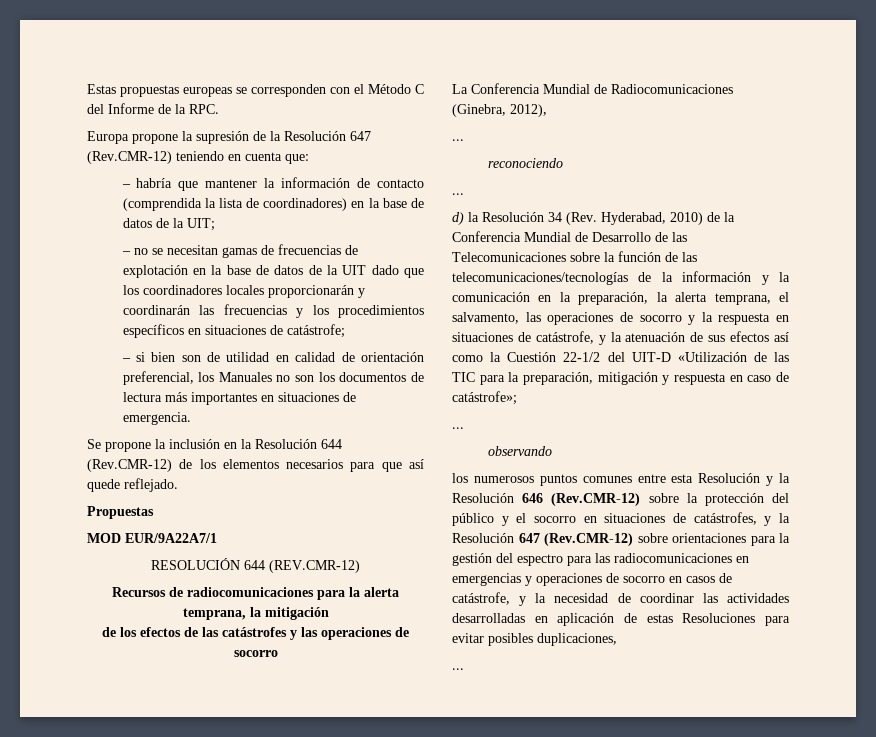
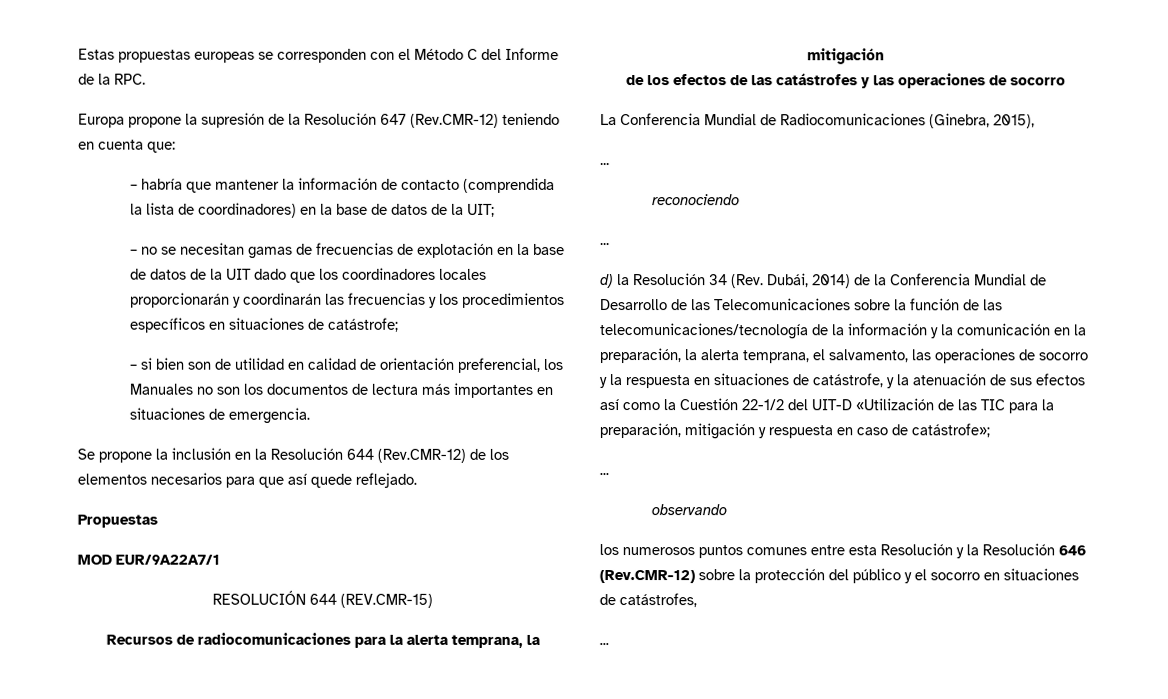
- RESOLUCIÓN 644 (REV.CMR-12)
+ RESOLUCIÓN 644 (REV.CMR-15)
- La Conferencia Mundial de Radiocomunicaciones (Ginebra, 2012),
+ La Conferencia Mundial de Radiocomunicaciones (Ginebra, 2015),
- d) la Resolución 34 (Rev. Hyderabad, 2010) de la Conferencia Mundial de Desarrollo de las Telecomunicaciones sobre la función de las telecomunicaciones/tecnologías de la información y la comunicación en la preparación, la alerta temprana, el salvamento, las operaciones de socorro y la respuesta en situaciones de catástrofe, y la atenuación de sus efectos así como la Cuestión 22-1/2 del UIT-D «Utilización de las TIC para la preparación, mitigación y respuesta en caso de catástrofe»;
+ d) la Resolución 34 (Rev. Dubái, 2014) de la Conferencia Mundial de Desarrollo de las Telecomunicaciones sobre la función de las telecomunicaciones/tecnología de la información y la comunicación en la preparación, la alerta temprana, el salvamento, las operaciones de socorro y la respuesta en situaciones de catástrofe, y la atenuación de sus efectos así como la Cuestión 22-1/2 del UIT-D «Utilización de las TIC para la preparación, mitigación y respuesta en caso de catástrofe»;
- los numerosos puntos comunes entre esta Resolución y la Resolución 646 (Rev.CMR-12) sobre la protección del público y el socorro en situaciones de catástrofes, y la Resolución 647 (Rev.CMR-12) sobre orientaciones para la gestión del espectro para las radiocomunicaciones en emergencias y operaciones de socorro en casos de catástrofe, y la necesidad de coordinar las actividades desarrolladas en aplicación de estas Resoluciones para evitar posibles duplicaciones,
+ los numerosos puntos comunes entre esta Resolución y la Resolución 646 (Rev.CMR-12) sobre la protección del público y el socorro en situaciones de catástrofes,

